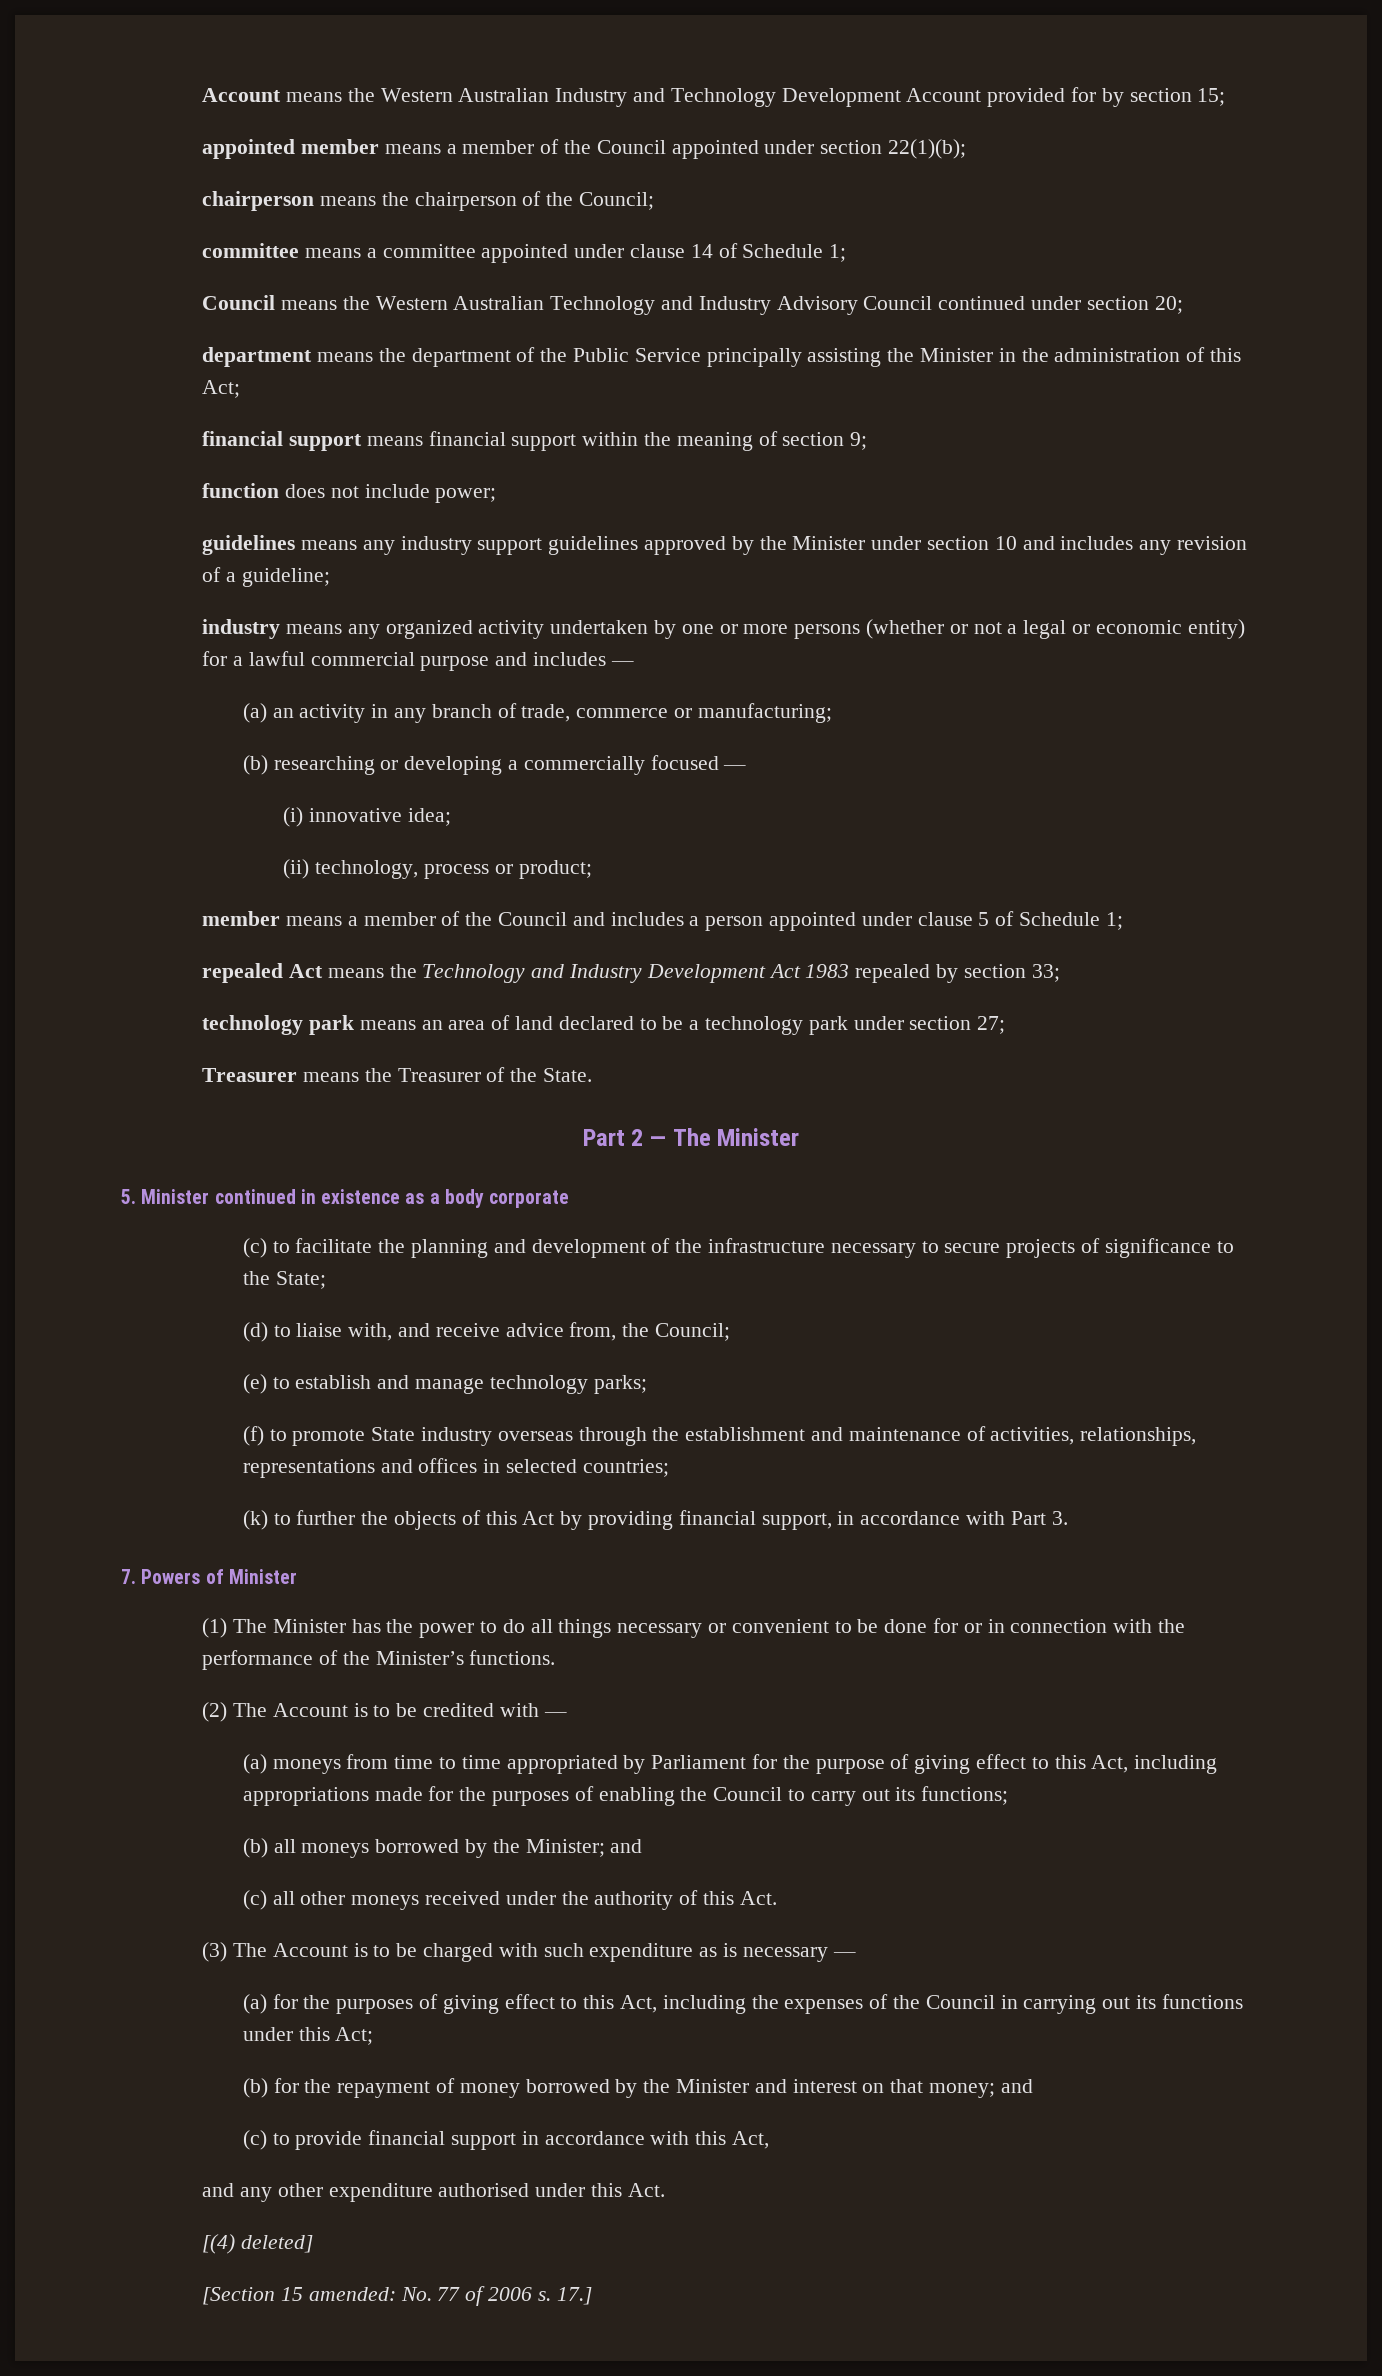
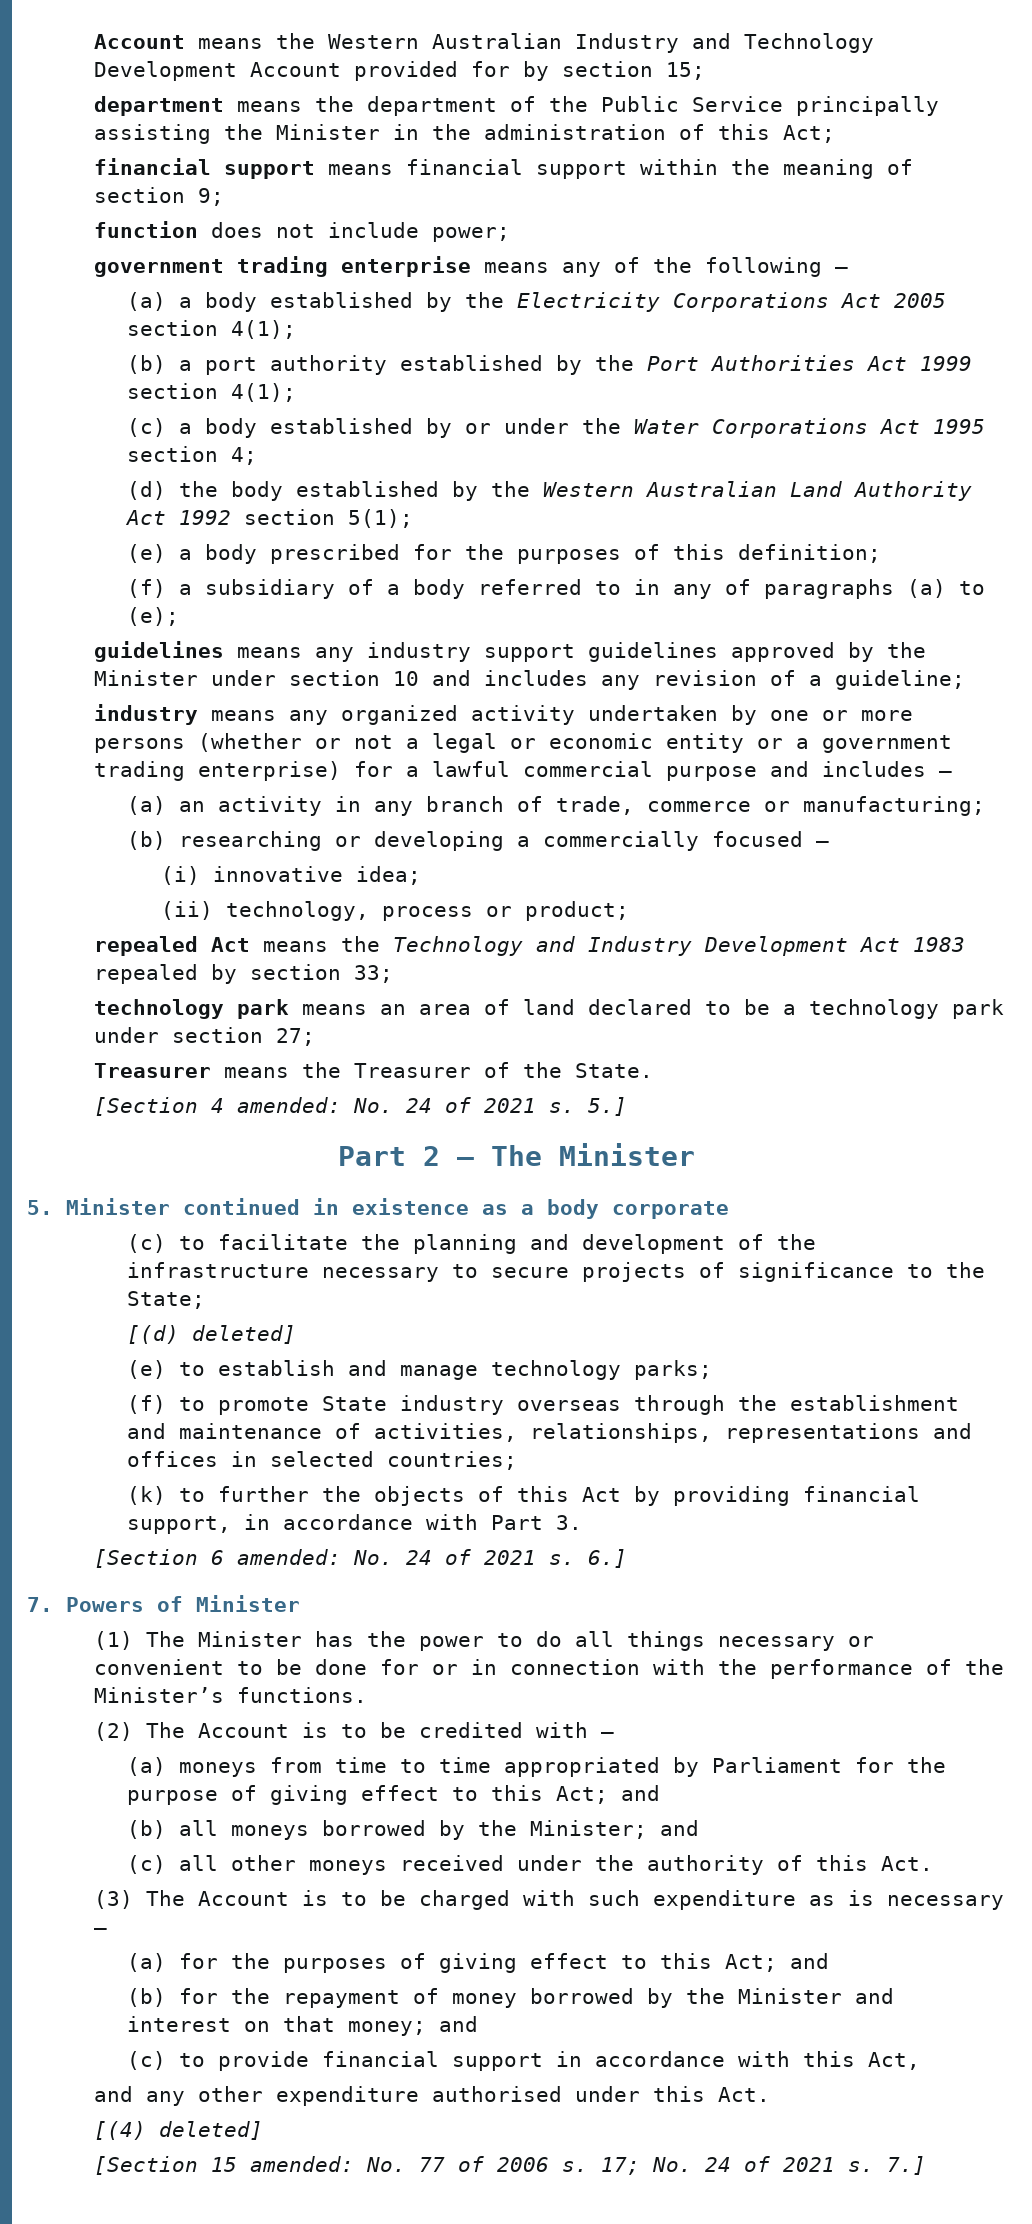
- appointed member means a member of the Council appointed under section 22(1)(b);
- chairperson means the chairperson of the Council;
- committee means a committee appointed under clause 14 of Schedule 1;
- Council means the Western Australian Technology and Industry Advisory Council continued under section 20;
+ government trading enterprise means any of the following —
+ (a) a body established by the Electricity Corporations Act 2005 section 4(1);
+ (b) a port authority established by the Port Authorities Act 1999 section 4(1);
+ (c) a body established by or under the Water Corporations Act 1995 section 4;
+ (d) the body established by the Western Australian Land Authority Act 1992 section 5(1);
+ (e) a body prescribed for the purposes of this definition;
+ (f) a subsidiary of a body referred to in any of paragraphs (a) to (e);
- industry means any organized activity undertaken by one or more persons (whether or not a legal or economic entity) for a lawful commercial purpose and includes —
+ industry means any organized activity undertaken by one or more persons (whether or not a legal or economic entity or a government trading enterprise) for a lawful commercial purpose and includes —
- member means a member of the Council and includes a person appointed under clause 5 of Schedule 1;
+ [Section 4 amended: No. 24 of 2021 s. 5.]
- (d) to liaise with, and receive advice from, the Council;
+ [(d) deleted]
+ [Section 6 amended: No. 24 of 2021 s. 6.]
- (a) moneys from time to time appropriated by Parliament for the purpose of giving effect to this Act, including appropriations made for the purposes of enabling the Council to carry out its functions;
+ (a) moneys from time to time appropriated by Parliament for the purpose of giving effect to this Act; and
- (a) for the purposes of giving effect to this Act, including the expenses of the Council in carrying out its functions under this Act;
+ (a) for the purposes of giving effect to this Act; and
- 17.]
+ 17; No. 24 of 2021 s. 7.]

